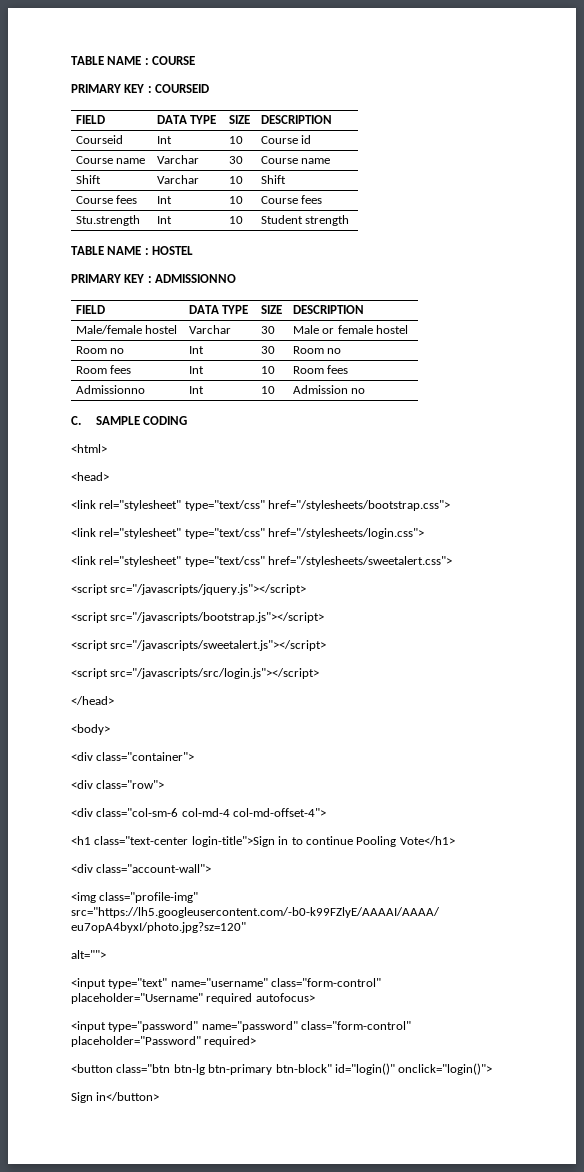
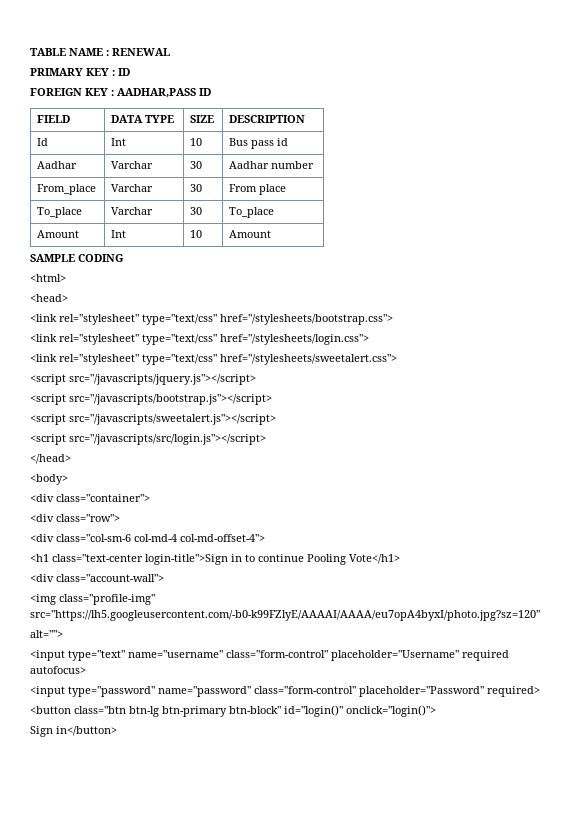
- TABLE NAME : COURSE
- PRIMARY KEY : COURSEID
+ TABLE NAME : RENEWAL
+ PRIMARY KEY : ID
+ FOREIGN KEY : AADHAR,PASS ID
  FIELD | DATA TYPE | SIZE | DESCRIPTION
- Courseid | Int | 10 | Course id
+ Id | Int | 10 | Bus pass id
- Course name | Varchar | 30 | Course name
- Shift | Varchar | 10 | Shift
- Course fees | Int | 10 | Course fees
- Stu.strength | Int | 10 | Student strength
- TABLE NAME : HOSTEL
- PRIMARY KEY : ADMISSIONNO
- FIELD | DATA TYPE | SIZE | DESCRIPTION
- Male/female hostel | Varchar | 30 | Male or female hostel
- Room no | Int | 30 | Room no
- Room fees | Int | 10 | Room fees
- Admissionno | Int | 10 | Admission no
- C. SAMPLE CODING
+ Aadhar | Varchar | 30 | Aadhar number
+ From_place | Varchar | 30 | From place
+ To_place | Varchar | 30 | To_place
+ Amount | Int | 10 | Amount
+ SAMPLE CODING

